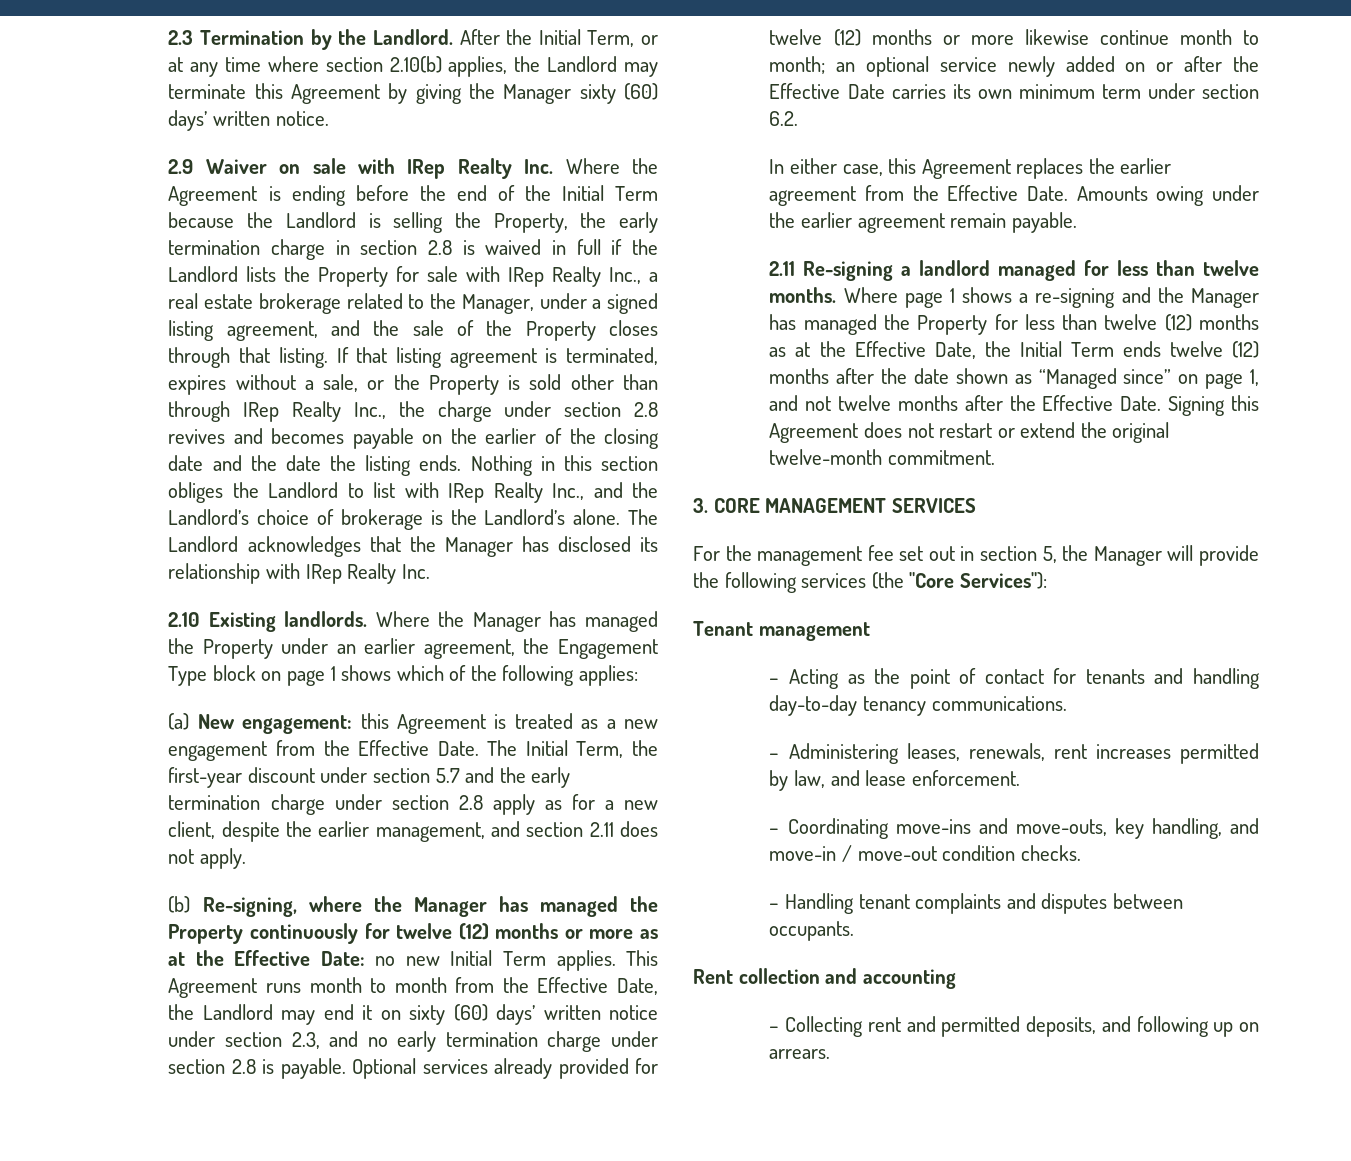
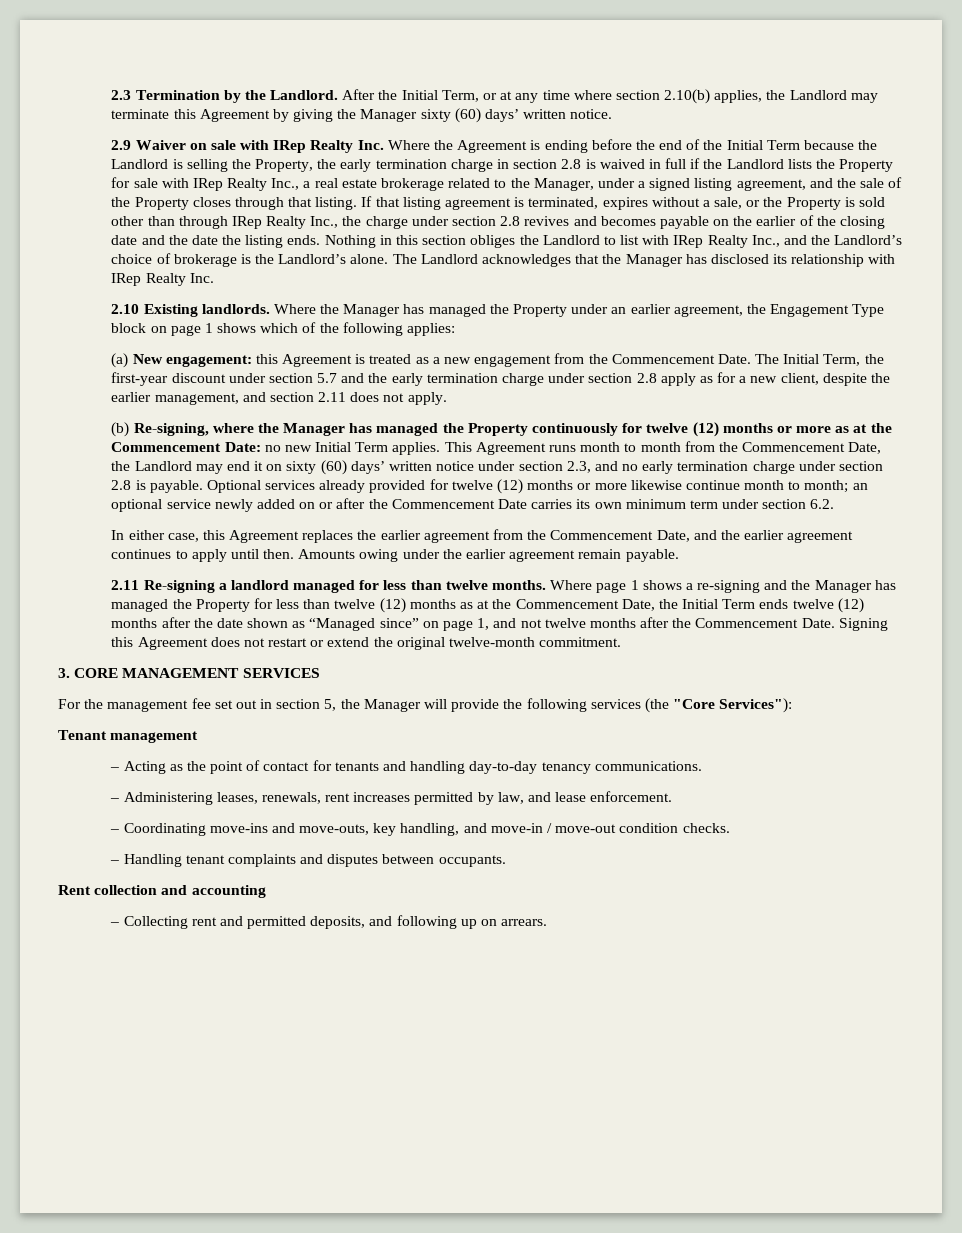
- (a) New engagement: this Agreement is treated as a new engagement from the Effective Date.
+ (a) New engagement: this Agreement is treated as a new engagement from the Commencement Date.
- (b) Re-signing, where the Manager has managed the Property continuously for twelve (12) months or more as at the Effective Date: no new Initial Term applies.
+ (b) Re-signing, where the Manager has managed the Property continuously for twelve (12) months or more as at the Commencement Date: no new Initial Term applies.
- This Agreement runs month to month from the Effective Date, the Landlord may end it on sixty (60) days’ written notice under section 2.3, and no early termination charge under section 2.8 is payable.
+ This Agreement runs month to month from the Commencement Date, the Landlord may end it on sixty (60) days’ written notice under section 2.3, and no early termination charge under section 2.8 is payable.
- Optional services already provided for twelve (12) months or more likewise continue month to month; an optional service newly added on or after the Effective Date carries its own minimum term under section 6.2.
+ Optional services already provided for twelve (12) months or more likewise continue month to month; an optional service newly added on or after the Commencement Date carries its own minimum term under section 6.2.
- In either case, this Agreement replaces the earlier agreement from the Effective Date.
+ In either case, this Agreement replaces the earlier agreement from the Commencement Date, and the earlier agreement continues to apply until then.
- Where page 1 shows a re-signing and the Manager has managed the Property for less than twelve (12) months as at the Effective Date, the Initial Term ends twelve (12) months after the date shown as “Managed since” on page 1, and not twelve months after the Effective Date.
+ Where page 1 shows a re-signing and the Manager has managed the Property for less than twelve (12) months as at the Commencement Date, the Initial Term ends twelve (12) months after the date shown as “Managed since” on page 1, and not twelve months after the Commencement Date.

